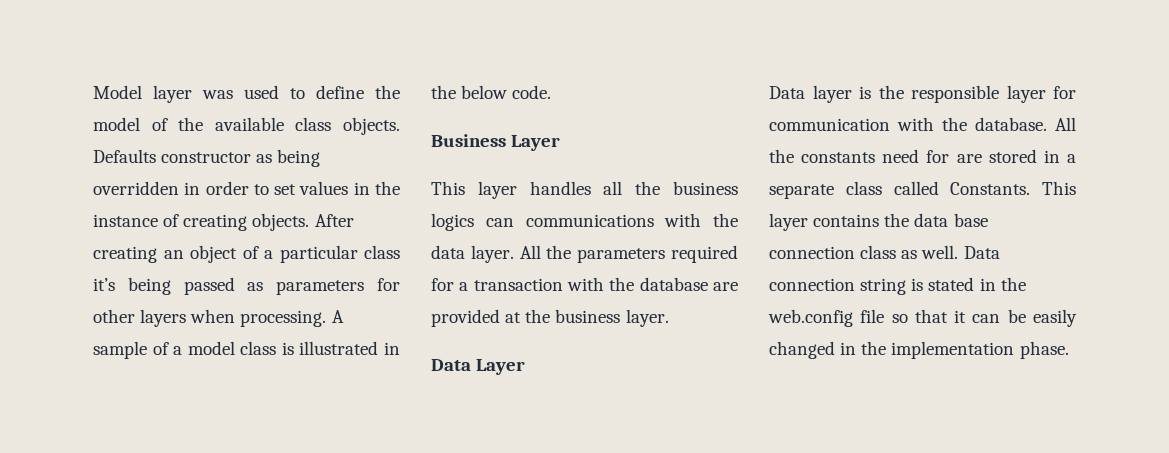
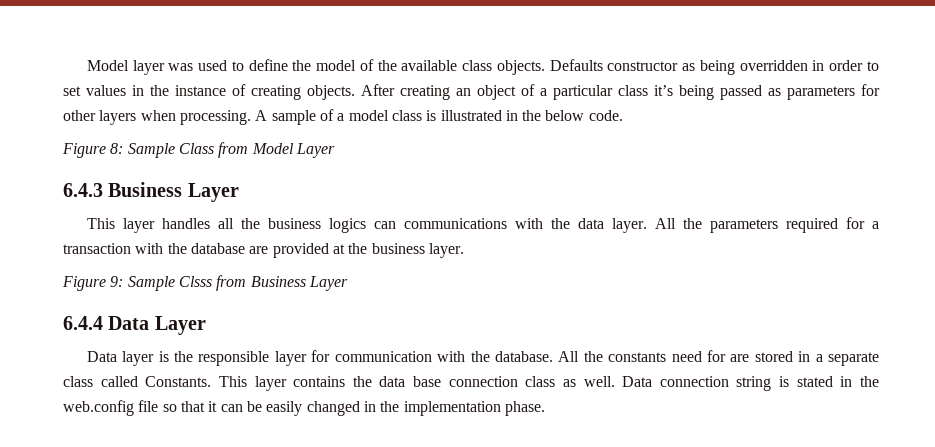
- Business Layer
+ Figure 8: Sample Class from Model Layer
+ 6.4.3 Business Layer
- Data Layer
+ Figure 9: Sample Clsss from Business Layer
+ 6.4.4 Data Layer

